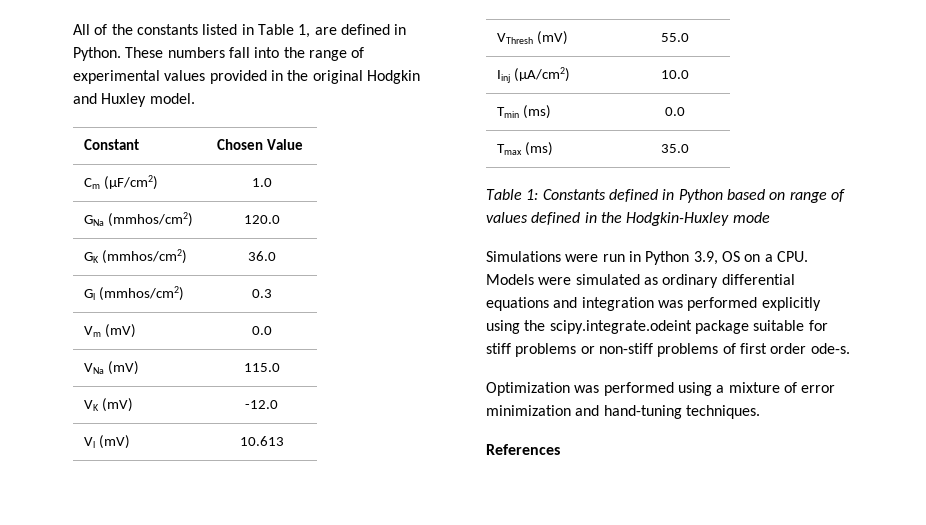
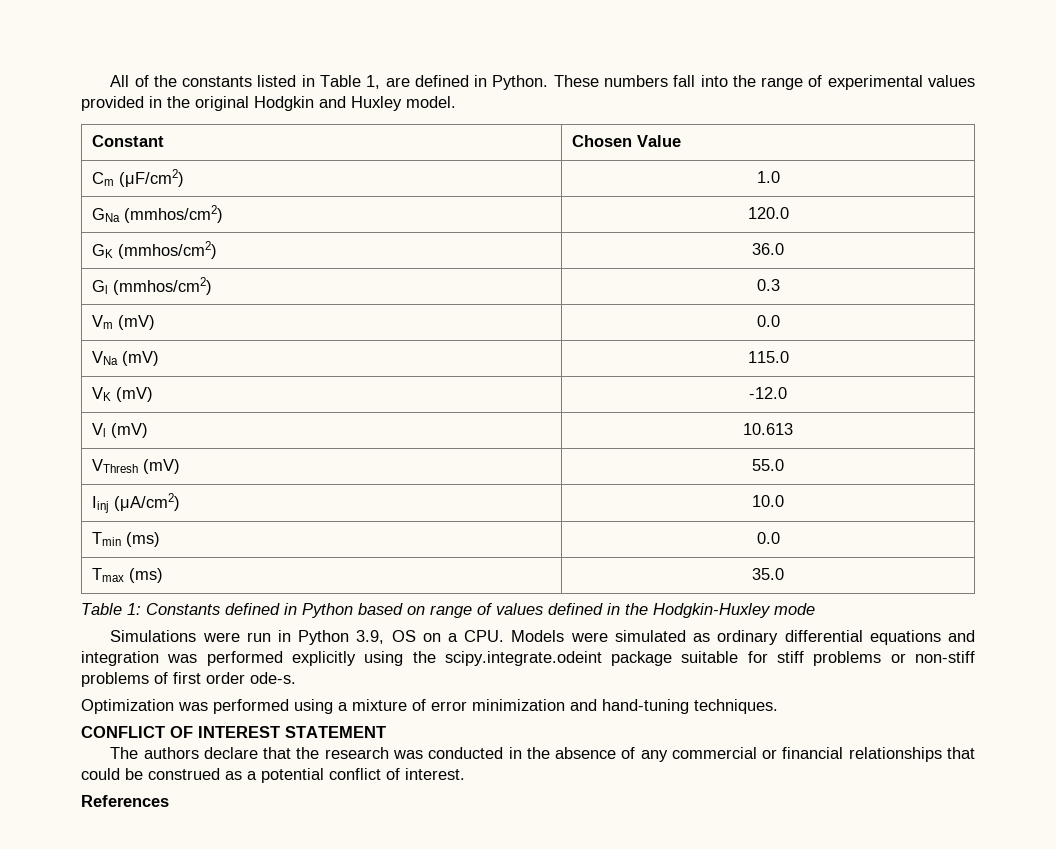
+ CONFLICT OF INTEREST STATEMENT
+ The authors declare that the research was conducted in the absence of any commercial or financial relationships that could be construed as a potential conflict of interest.

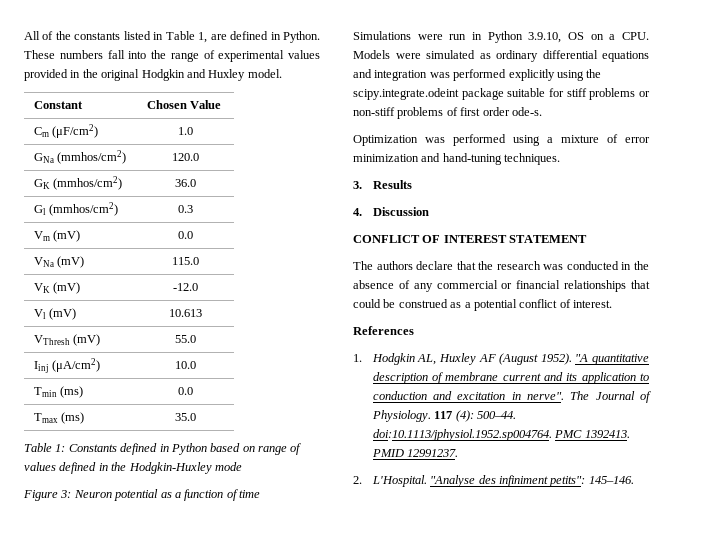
+ Figure 3: Neuron potential as a function of time
- Simulations were run in Python 3.9, OS on a CPU. Models were simulated as ordinary differential equations and integration was performed explicitly using the scipy.integrate.odeint package suitable for stiff problems or non-stiff problems of first order ode-s.
+ Simulations were run in Python 3.9.10, OS on a CPU. Models were simulated as ordinary differential equations and integration was performed explicitly using the scipy.integrate.odeint package suitable for stiff problems or non-stiff problems of first order ode-s.
+ 3. Results
+ 4. Discussion
+ 1. Hodgkin AL, Huxley AF (August 1952). "A quantitative description of membrane current and its application to conduction and excitation in nerve". The Journal of Physiology. 117 (4): 500–44. doi:10.1113/jphysiol.1952.sp004764. PMC 1392413. PMID 12991237.
+ 2. L'Hospital. "Analyse des infiniment petits": 145–146.

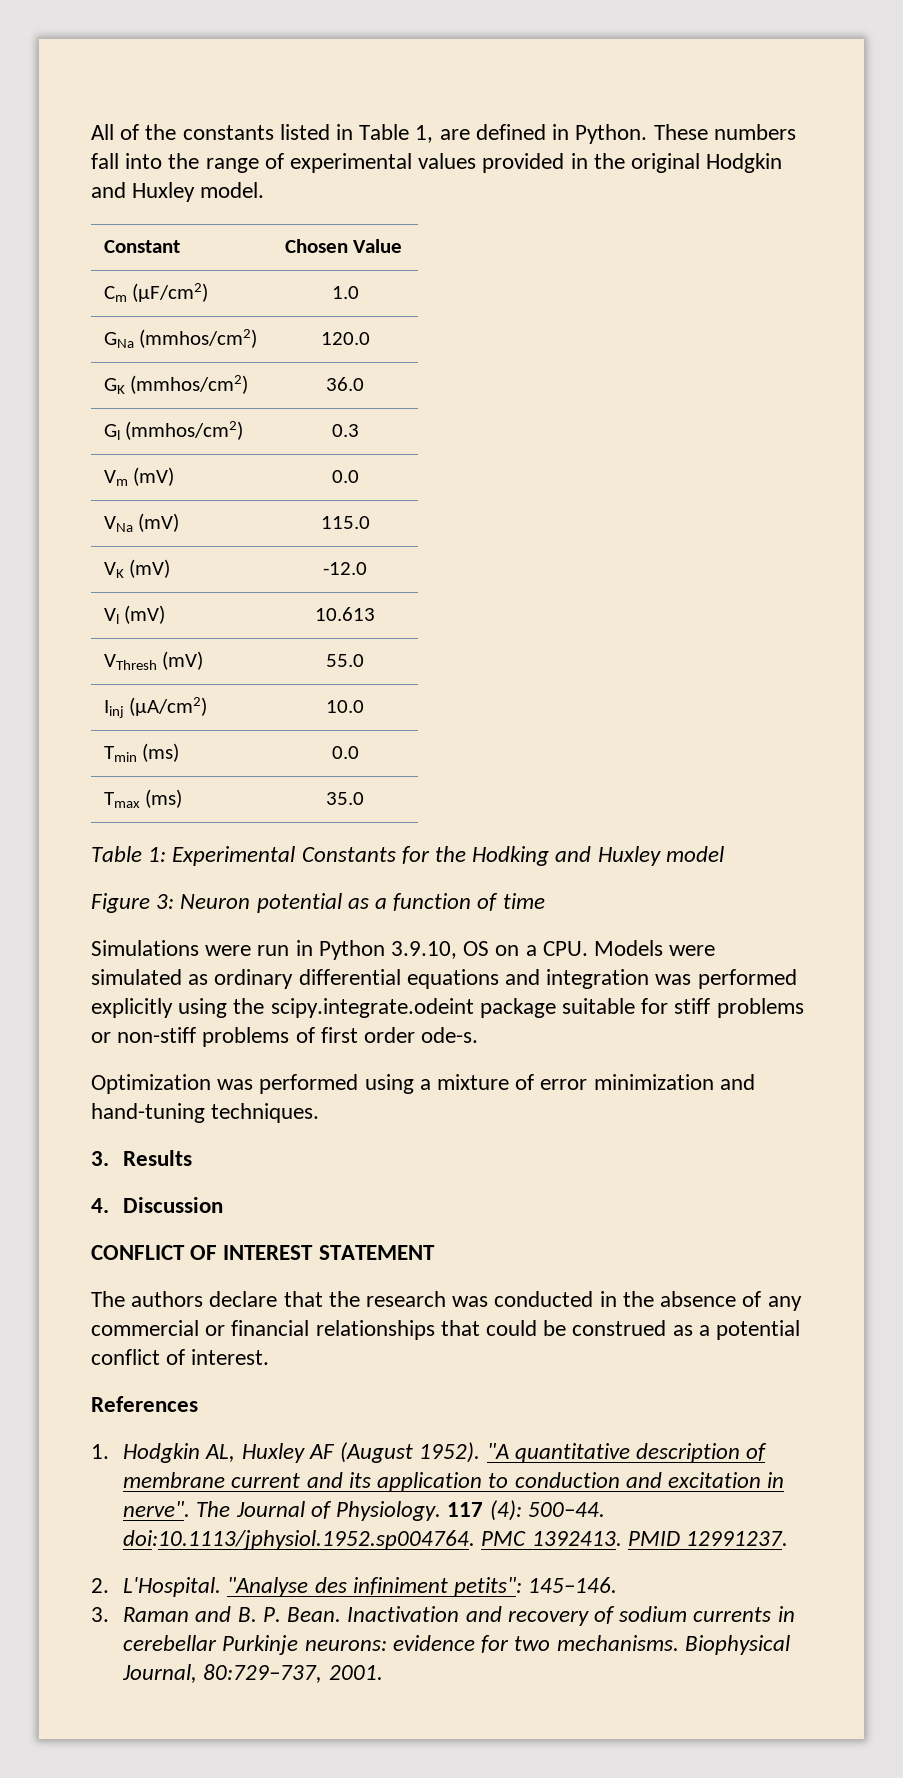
- Table 1: Constants defined in Python based on range of values defined in the Hodgkin-Huxley mode
+ Table 1: Experimental Constants for the Hodking and Huxley model
+ 3. Raman and B. P. Bean. Inactivation and recovery of sodium currents in cerebellar Purkinje neurons: evidence for two mechanisms. Biophysical Journal, 80:729–737, 2001.

